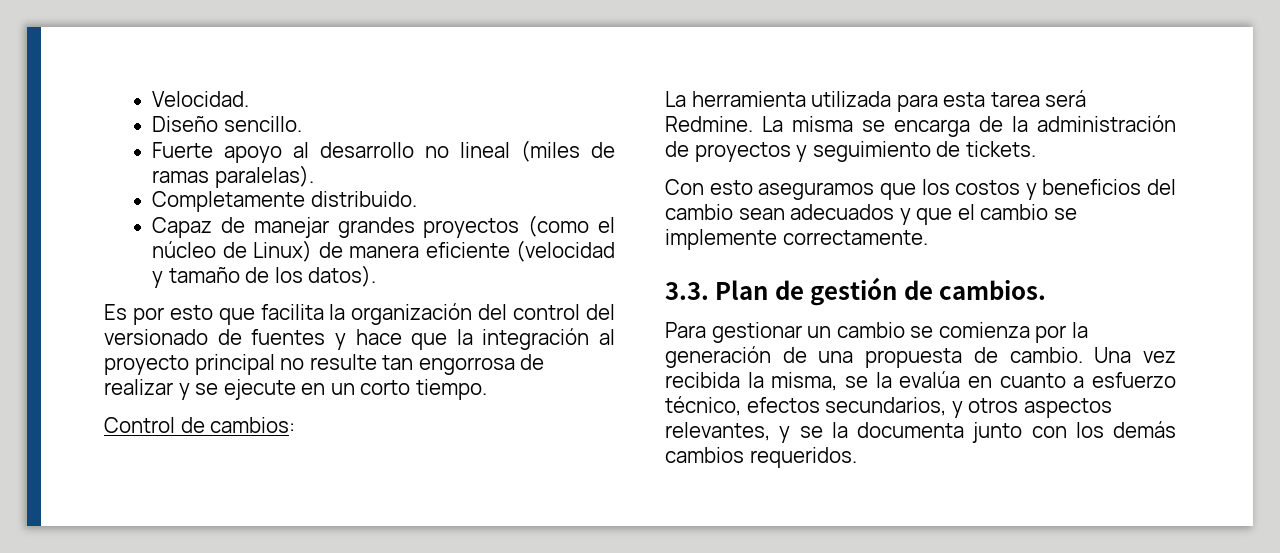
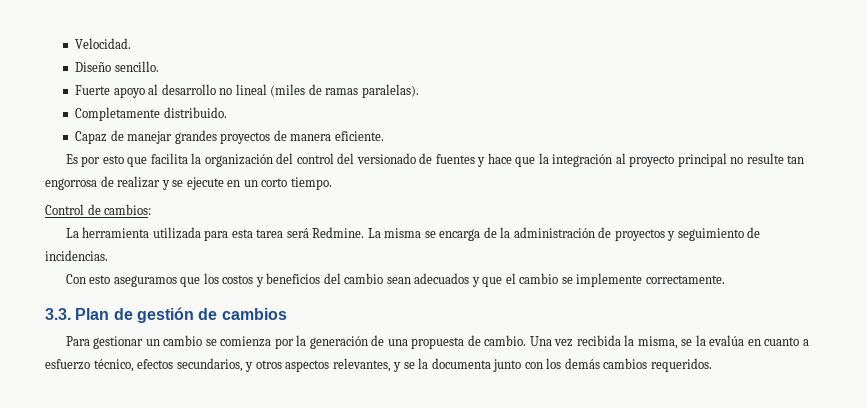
- Capaz de manejar grandes proyectos (como el núcleo de Linux) de manera eficiente (velocidad y tamaño de los datos).
+ Capaz de manejar grandes proyectos de manera eficiente.
- La misma se encarga de la administración de proyectos y seguimiento de tickets.
+ La misma se encarga de la administración de proyectos y seguimiento de incidencias.
- 3.3. Plan de gestión de cambios.
+ 3.3. Plan de gestión de cambios

